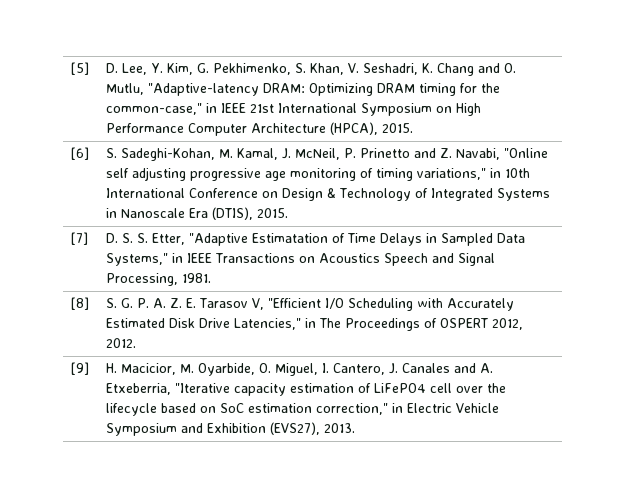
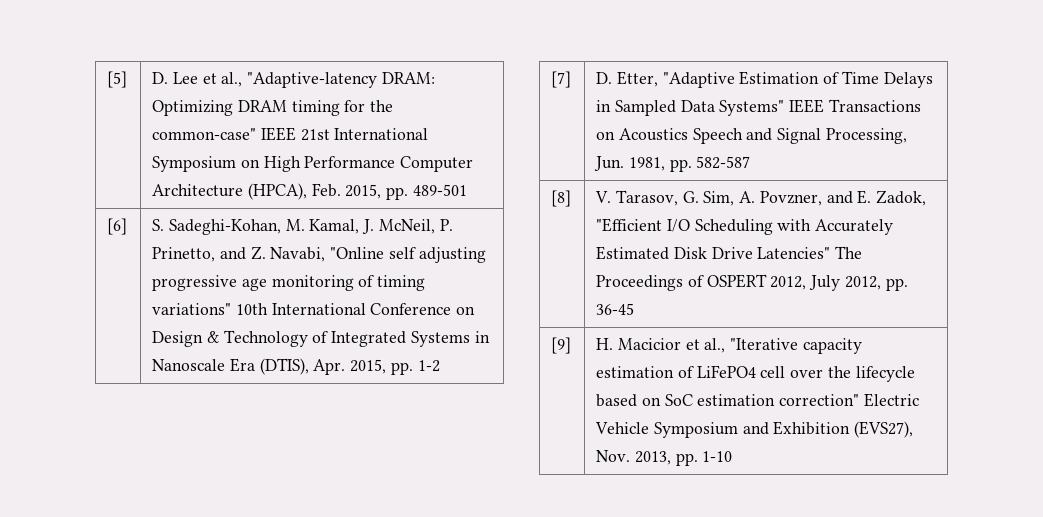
- [5] | D. Lee, Y. Kim, G. Pekhimenko, S. Khan, V. Seshadri, K. Chang and O. Mutlu, "Adaptive-latency DRAM: Optimizing DRAM timing for the common-case," in IEEE 21st International Symposium on High Performance Computer Architecture (HPCA), 2015.
+ [5] | D. Lee et al., "Adaptive-latency DRAM: Optimizing DRAM timing for the common-case" IEEE 21st International Symposium on High Performance Computer Architecture (HPCA), Feb. 2015, pp. 489-501
- [6] | S. Sadeghi-Kohan, M. Kamal, J. McNeil, P. Prinetto and Z. Navabi, "Online self adjusting progressive age monitoring of timing variations," in 10th International Conference on Design & Technology of Integrated Systems in Nanoscale Era (DTIS), 2015.
+ [6] | S. Sadeghi-Kohan, M. Kamal, J. McNeil, P. Prinetto, and Z. Navabi, "Online self adjusting progressive age monitoring of timing variations" 10th International Conference on Design & Technology of Integrated Systems in Nanoscale Era (DTIS), Apr. 2015, pp. 1-2
- [7] | D. S. S. Etter, "Adaptive Estimatation of Time Delays in Sampled Data Systems," in IEEE Transactions on Acoustics Speech and Signal Processing, 1981.
- [8] | S. G. P. A. Z. E. Tarasov V, "Efficient I/O Scheduling with Accurately Estimated Disk Drive Latencies," in The Proceedings of OSPERT 2012, 2012.
- [9] | H. Macicior, M. Oyarbide, O. Miguel, I. Cantero, J. Canales and A. Etxeberria, "Iterative capacity estimation of LiFePO4 cell over the lifecycle based on SoC estimation correction," in Electric Vehicle Symposium and Exhibition (EVS27), 2013.
+ [7] | D. Etter, "Adaptive Estimation of Time Delays in Sampled Data Systems" IEEE Transactions on Acoustics Speech and Signal Processing, Jun. 1981, pp. 582-587
+ [8] | V. Tarasov, G. Sim, A. Povzner, and E. Zadok, "Efficient I/O Scheduling with Accurately Estimated Disk Drive Latencies" The Proceedings of OSPERT 2012, July 2012, pp. 36-45
+ [9] | H. Macicior et al., "Iterative capacity estimation of LiFePO4 cell over the lifecycle based on SoC estimation correction" Electric Vehicle Symposium and Exhibition (EVS27), Nov. 2013, pp. 1-10

